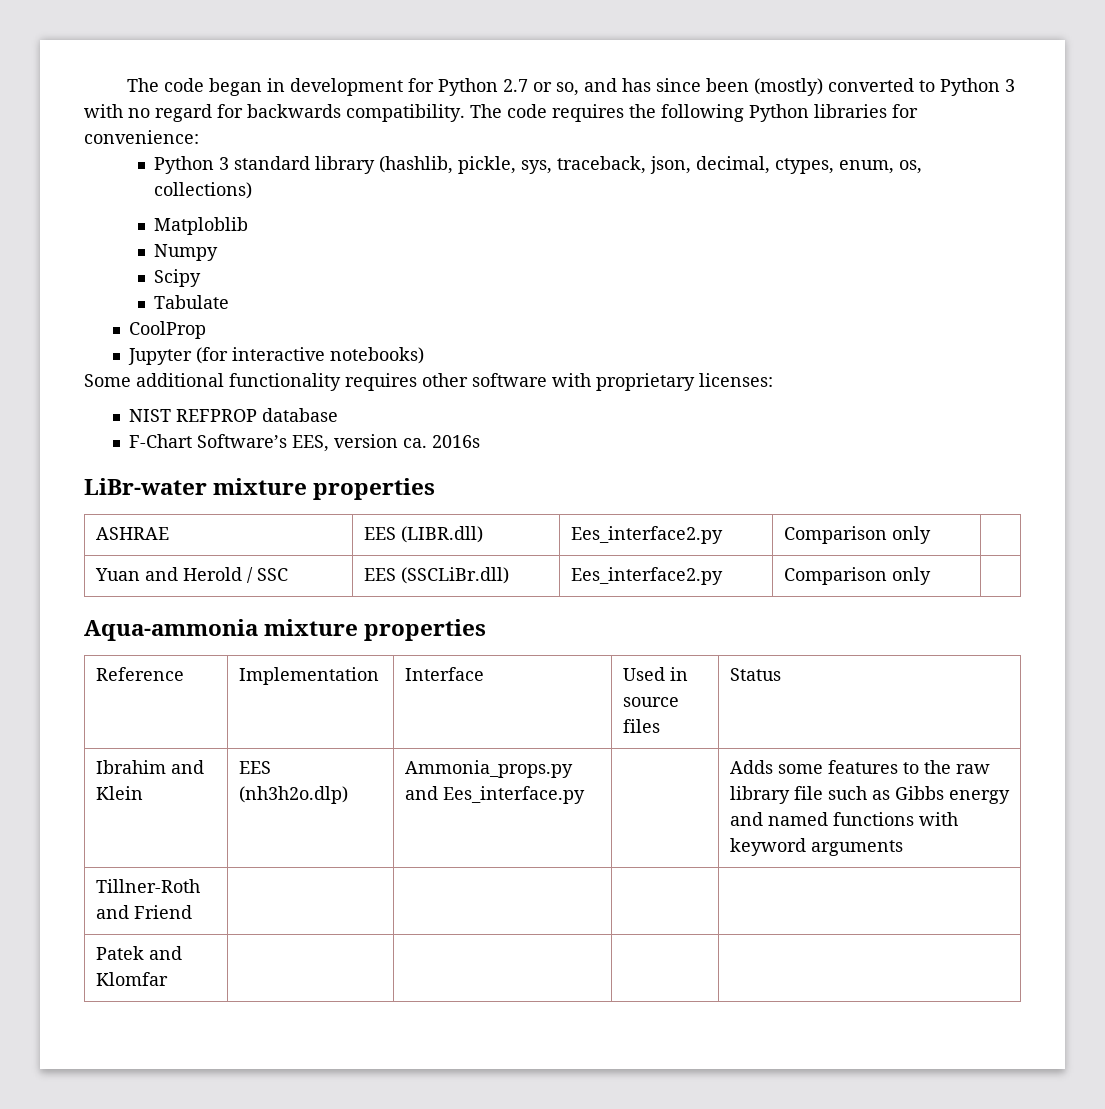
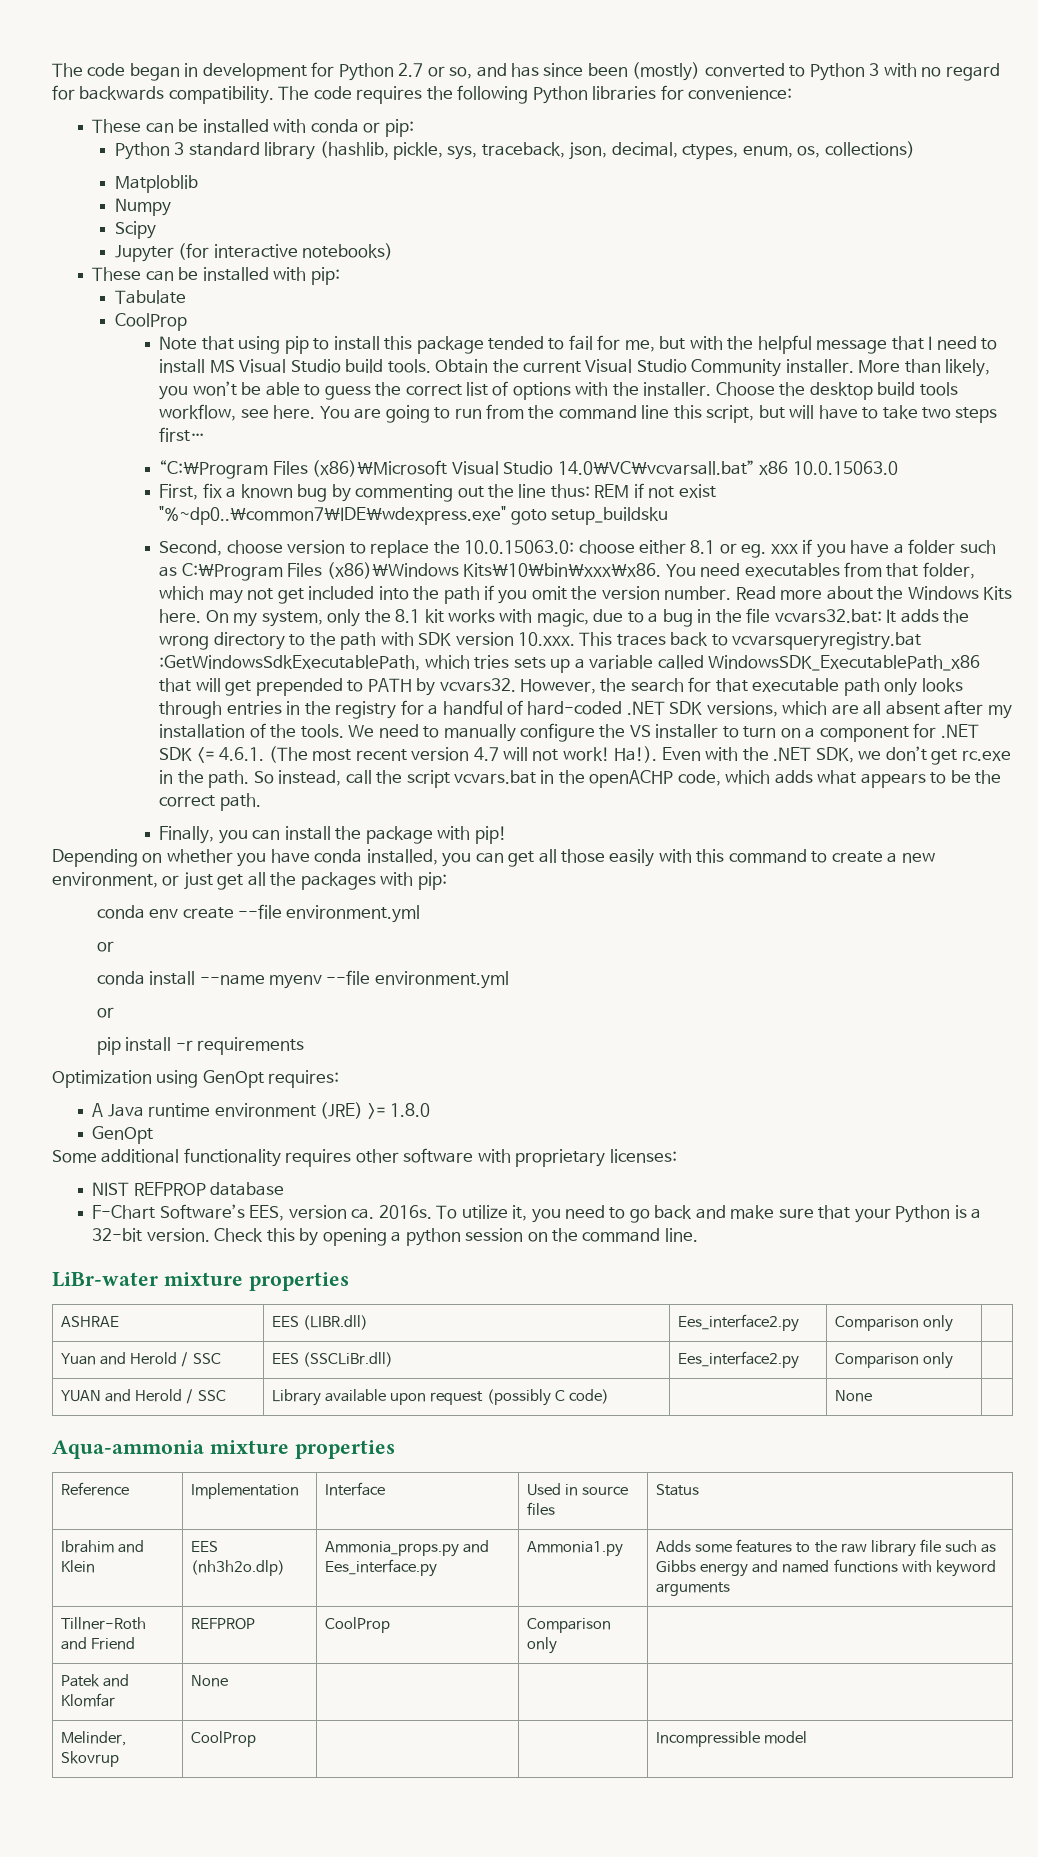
+ These can be installed with conda or pip:
+ Jupyter (for interactive notebooks)
+ These can be installed with pip:
  Tabulate
  CoolProp
- Jupyter (for interactive notebooks)
+ Note that using pip to install this package tended to fail for me, but with the helpful message that I need to install MS Visual Studio build tools. Obtain the current Visual Studio Community installer. More than likely, you won’t be able to guess the correct list of options with the installer. Choose the desktop build tools workflow, see here. You are going to run from the command line this script, but will have to take two steps first…
+ “C:\Program Files (x86)\Microsoft Visual Studio 14.0\VC\vcvarsall.bat” x86 10.0.15063.0
+ First, fix a known bug by commenting out the line thus: REM if not exist "%~dp0..\common7\IDE\wdexpress.exe" goto setup_buildsku
+ Second, choose version to replace the 10.0.15063.0: choose either 8.1 or eg. xxx if you have a folder such as C:\Program Files (x86)\Windows Kits\10\bin\xxx\x86. You need executables from that folder, which may not get included into the path if you omit the version number. Read more about the Windows Kits here. On my system, only the 8.1 kit works with magic, due to a bug in the file vcvars32.bat: It adds the wrong directory to the path with SDK version 10.xxx. This traces back to vcvarsqueryregistry.bat :GetWindowsSdkExecutablePath, which tries sets up a variable called WindowsSDK_ExecutablePath_x86 that will get prepended to PATH by vcvars32. However, the search for that executable path only looks through entries in the registry for a handful of hard-coded .NET SDK versions, which are all absent after my installation of the tools. We need to manually configure the VS installer to turn on a component for .NET SDK <= 4.6.1. (The most recent version 4.7 will not work! Ha!). Even with the .NET SDK, we don’t get rc.exe in the path. So instead, call the script vcvars.bat in the openACHP code, which adds what appears to be the correct path.
+ Finally, you can install the package with pip!
+ Depending on whether you have conda installed, you can get all those easily with this command to create a new environment, or just get all the packages with pip:
+ conda env create --file environment.yml
+ or
+ conda install --name myenv --file environment.yml
+ or
+ pip install -r requirements
+ Optimization using GenOpt requires:
+ A Java runtime environment (JRE) >= 1.8.0
+ GenOpt
- F-Chart Software’s EES, version ca. 2016s
+ F-Chart Software’s EES, version ca. 2016s. To utilize it, you need to go back and make sure that your Python is a 32-bit version. Check this by opening a python session on the command line.
+ YUAN and Herold / SSC | Library available upon request (possibly C code) | | None |
- Ibrahim and Klein | EES (nh3h2o.dlp) | Ammonia_props.py and Ees_interface.py | | Adds some features to the raw library file such as Gibbs energy and named functions with keyword arguments
+ Ibrahim and Klein | EES (nh3h2o.dlp) | Ammonia_props.py and Ees_interface.py | Ammonia1.py | Adds some features to the raw library file such as Gibbs energy and named functions with keyword arguments
- Tillner-Roth and Friend | | | |
+ Tillner-Roth and Friend | REFPROP | CoolProp | Comparison only |
- Patek and Klomfar | | | |
+ Patek and Klomfar | None | | |
+ Melinder, Skovrup | CoolProp | | | Incompressible model

